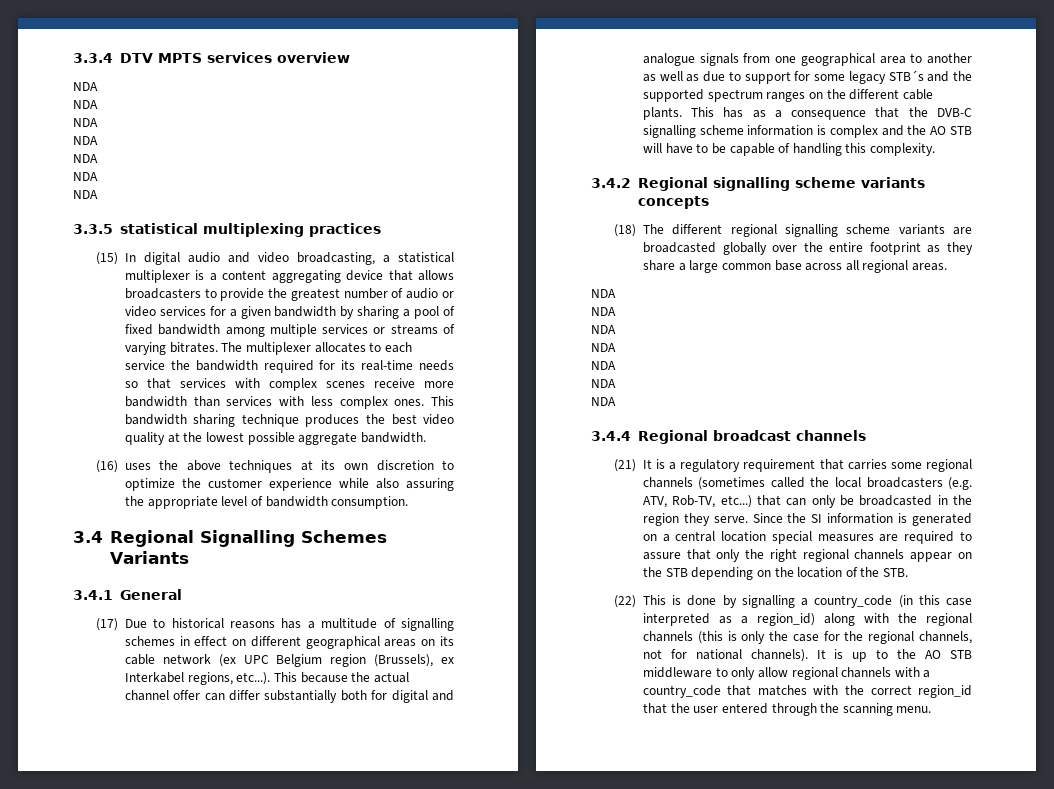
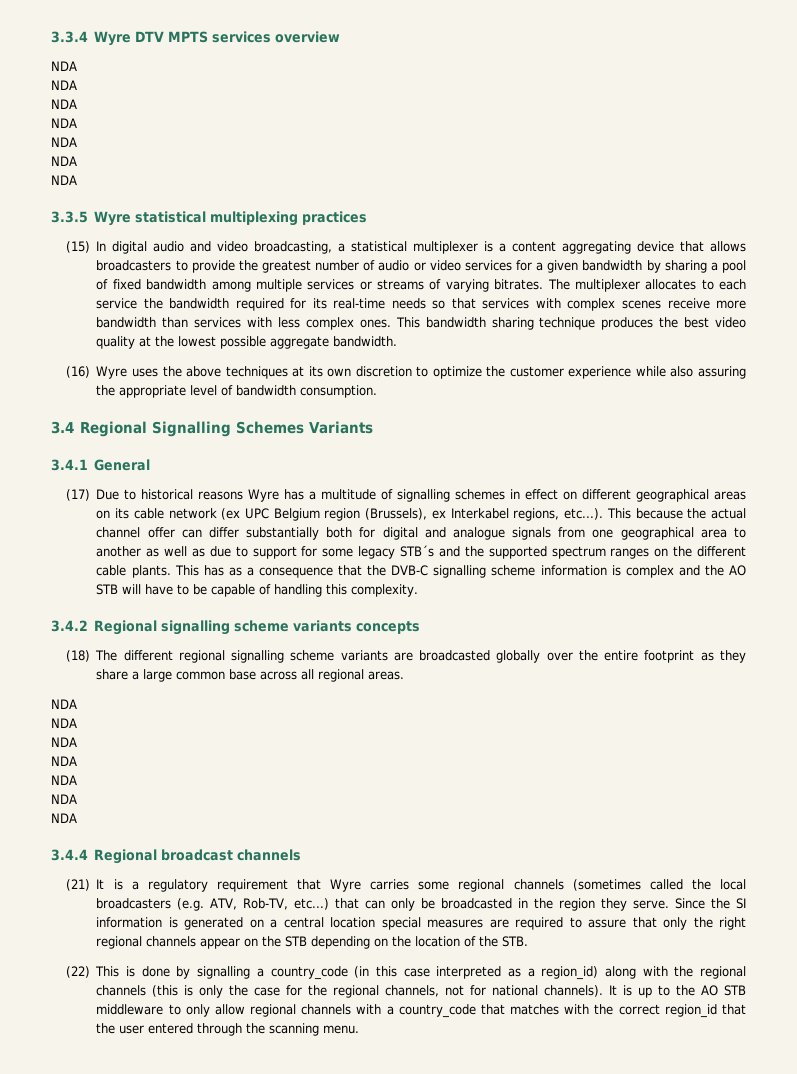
- 3.3.4 DTV MPTS services overview
+ 3.3.4 Wyre DTV MPTS services overview
- 3.3.5 statistical multiplexing practices
+ 3.3.5 Wyre statistical multiplexing practices
- (16) uses the above techniques at its own discretion to optimize the customer experience while also assuring the appropriate level of bandwidth consumption.
+ (16) Wyre uses the above techniques at its own discretion to optimize the customer experience while also assuring the appropriate level of bandwidth consumption.
- (17) Due to historical reasons has a multitude of signalling schemes in effect on different geographical areas on its cable network (ex UPC Belgium region (Brussels), ex Interkabel regions, etc...). This because the actual channel offer can differ substantially both for digital and analogue signals from one geographical area to another as well as due to support for some legacy STB´s and the supported spectrum ranges on the different cable plants.
+ (17) Due to historical reasons Wyre has a multitude of signalling schemes in effect on different geographical areas on its cable network (ex UPC Belgium region (Brussels), ex Interkabel regions, etc...). This because the actual channel offer can differ substantially both for digital and analogue signals from one geographical area to another as well as due to support for some legacy STB´s and the supported spectrum ranges on the different cable plants.
- (21) It is a regulatory requirement that carries some regional channels (sometimes called the local broadcasters (e.g. ATV, Rob-TV, etc...) that can only be broadcasted in the region they serve.
+ (21) It is a regulatory requirement that Wyre carries some regional channels (sometimes called the local broadcasters (e.g. ATV, Rob-TV, etc...) that can only be broadcasted in the region they serve.

